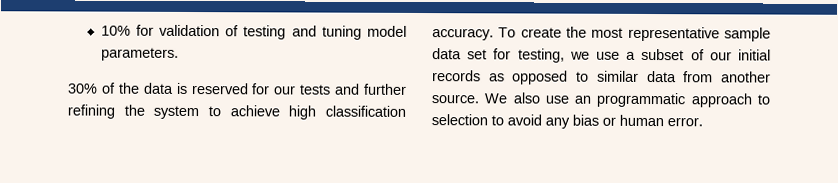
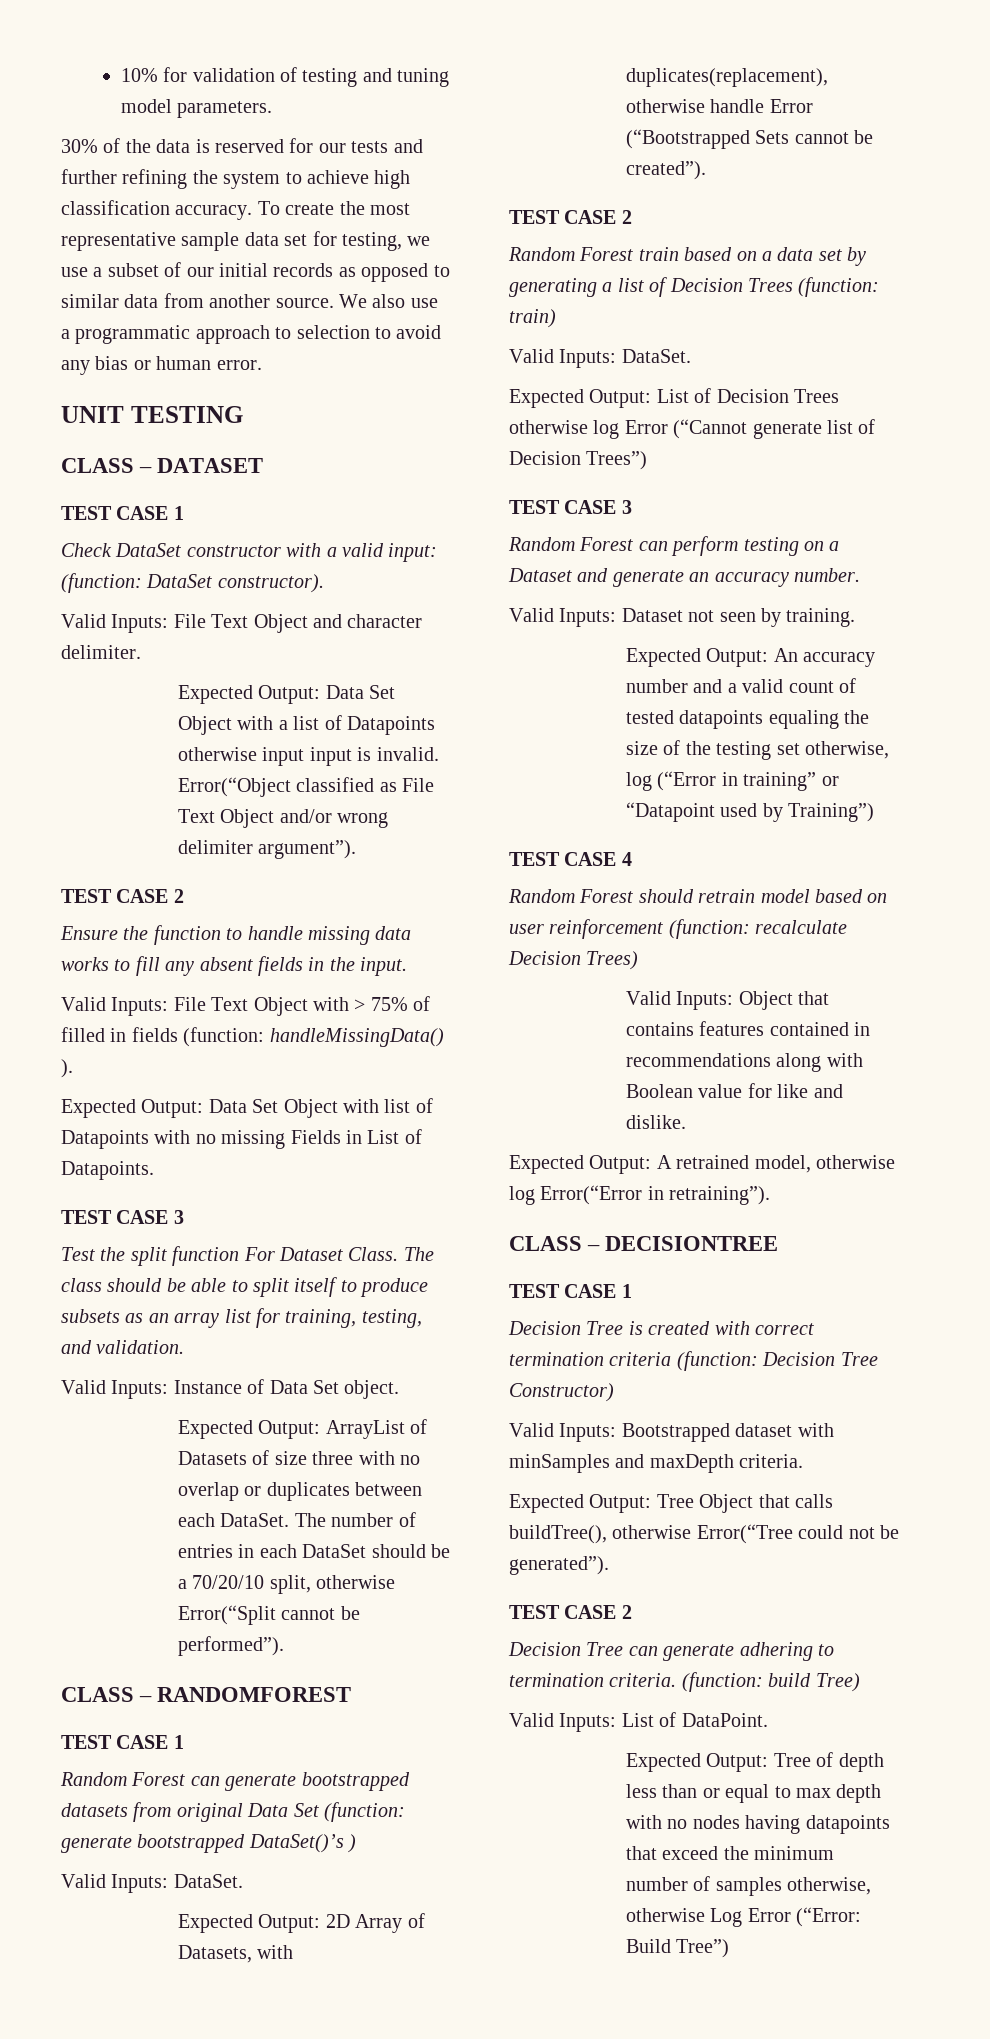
- We also use an programmatic approach to selection to avoid any bias or human error.
+ We also use a programmatic approach to selection to avoid any bias or human error.
+ UNIT TESTING
+ CLASS – DATASET
+ TEST CASE 1
+ Check DataSet constructor with a valid input: (function: DataSet constructor).
+ Valid Inputs: File Text Object and character delimiter.
+ Expected Output: Data Set Object with a list of Datapoints otherwise input input is invalid. Error(“Object classified as File Text Object and/or wrong delimiter argument”).
+ TEST CASE 2
+ Ensure the function to handle missing data works to fill any absent fields in the input.
+ Valid Inputs: File Text Object with > 75% of filled in fields (function: handleMissingData() ).
+ Expected Output: Data Set Object with list of Datapoints with no missing Fields in List of Datapoints.
+ TEST CASE 3
+ Test the split function For Dataset Class. The class should be able to split itself to produce subsets as an array list for training, testing, and validation.
+ Valid Inputs: Instance of Data Set object.
+ Expected Output: ArrayList of Datasets of size three with no overlap or duplicates between each DataSet. The number of entries in each DataSet should be a 70/20/10 split, otherwise Error(“Split cannot be performed”).
+ CLASS – RANDOMFOREST
+ TEST CASE 1
+ Random Forest can generate bootstrapped datasets from original Data Set (function: generate bootstrapped DataSet()’s )
+ Valid Inputs: DataSet.
+ Expected Output: 2D Array of Datasets, with duplicates(replacement), otherwise handle Error (“Bootstrapped Sets cannot be created”).
+ TEST CASE 2
+ Random Forest train based on a data set by generating a list of Decision Trees (function: train)
+ Valid Inputs: DataSet.
+ Expected Output: List of Decision Trees otherwise log Error (“Cannot generate list of Decision Trees”)
+ TEST CASE 3
+ Random Forest can perform testing on a Dataset and generate an accuracy number.
+ Valid Inputs: Dataset not seen by training.
+ Expected Output: An accuracy number and a valid count of tested datapoints equaling the size of the testing set otherwise, log (“Error in training” or “Datapoint used by Training”)
+ TEST CASE 4
+ Random Forest should retrain model based on user reinforcement (function: recalculate Decision Trees)
+ Valid Inputs: Object that contains features contained in recommendations along with Boolean value for like and dislike.
+ Expected Output: A retrained model, otherwise log Error(“Error in retraining”).
+ CLASS – DECISIONTREE
+ TEST CASE 1
+ Decision Tree is created with correct termination criteria (function: Decision Tree Constructor)
+ Valid Inputs: Bootstrapped dataset with minSamples and maxDepth criteria.
+ Expected Output: Tree Object that calls buildTree(), otherwise Error(“Tree could not be generated”).
+ TEST CASE 2
+ Decision Tree can generate adhering to termination criteria. (function: build Tree)
+ Valid Inputs: List of DataPoint.
+ Expected Output: Tree of depth less than or equal to max depth with no nodes having datapoints that exceed the minimum number of samples otherwise, otherwise Log Error (“Error: Build Tree”)

